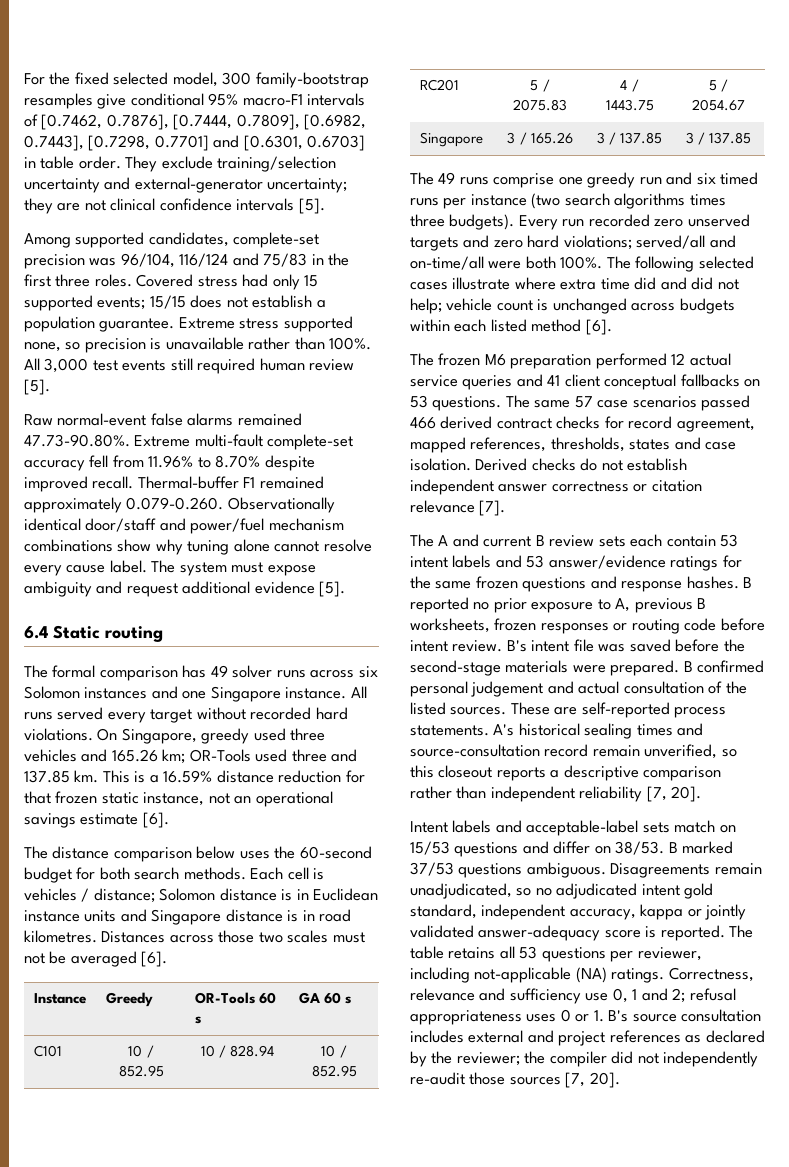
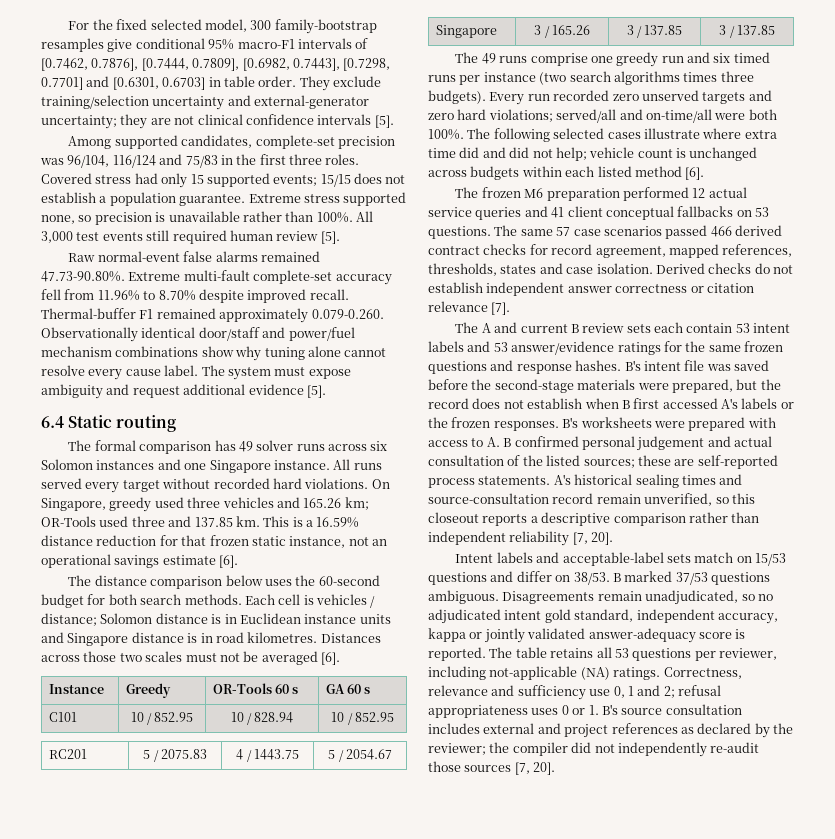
- B reported no prior exposure to A, previous B worksheets, frozen responses or routing code before intent review.
- B's intent file was saved before the second-stage materials were prepared. B confirmed personal judgement and actual consultation of the listed sources. These are self-reported process statements.
+ B's intent file was saved before the second-stage materials were prepared, but the record does not establish when B first accessed A's labels or the frozen responses. B's worksheets were prepared with access to A. B confirmed personal judgement and actual consultation of the listed sources; these are self-reported process statements.

